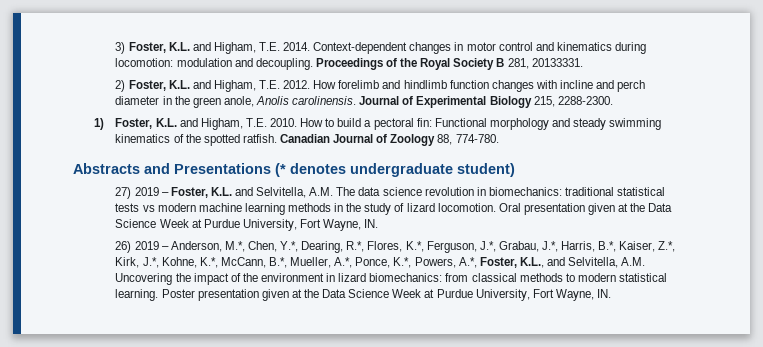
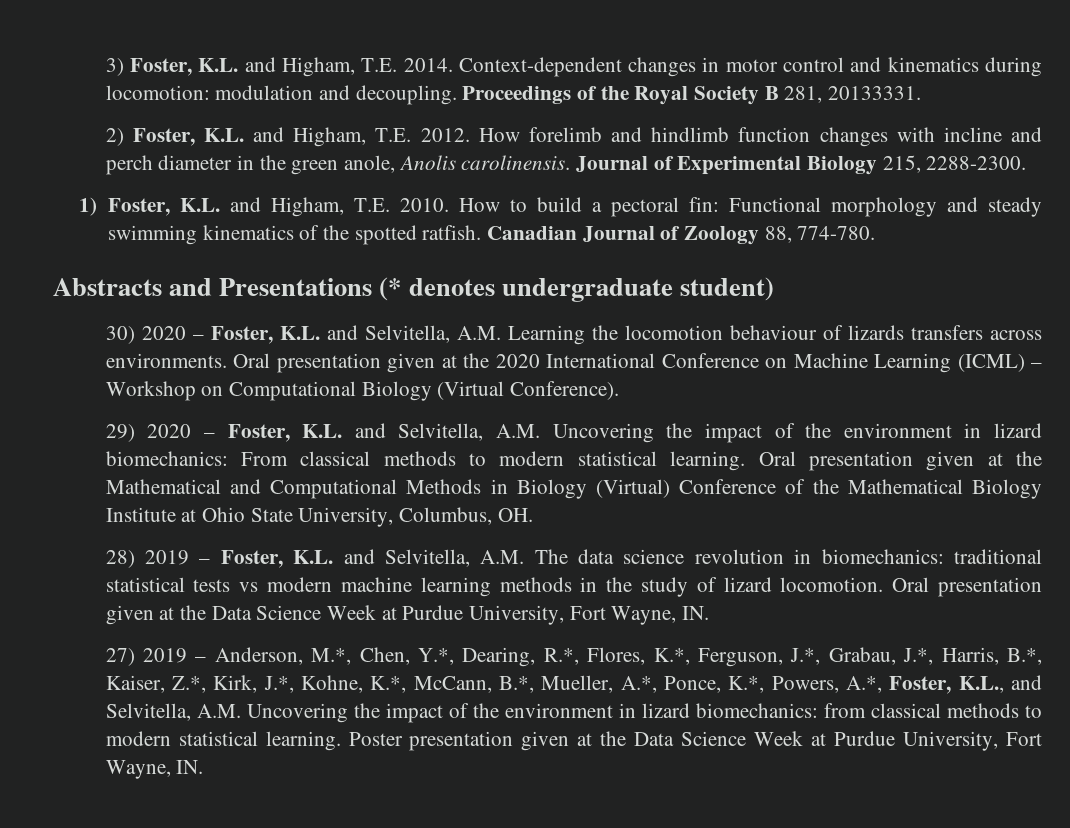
- 27) 2019 – Foster, K.L. and Selvitella, A.M. The data science revolution in biomechanics: traditional statistical tests vs modern machine learning methods in the study of lizard locomotion.
+ 30) 2020 – Foster, K.L. and Selvitella, A.M. Learning the locomotion behaviour of lizards transfers across environments. Oral presentation given at the 2020 International Conference on Machine Learning (ICML) – Workshop on Computational Biology (Virtual Conference).
+ 29) 2020 – Foster, K.L. and Selvitella, A.M. Uncovering the impact of the environment in lizard biomechanics: From classical methods to modern statistical learning. Oral presentation given at the Mathematical and Computational Methods in Biology (Virtual) Conference of the Mathematical Biology Institute at Ohio State University, Columbus, OH.
+ 28) 2019 – Foster, K.L. and Selvitella, A.M. The data science revolution in biomechanics: traditional statistical tests vs modern machine learning methods in the study of lizard locomotion.
- 26) 2019 – Anderson, M.*, Chen, Y.*, Dearing, R.*, Flores, K.*, Ferguson, J.*, Grabau, J.*, Harris, B.*, Kaiser, Z.*, Kirk, J.*, Kohne, K.*, McCann, B.*, Mueller, A.*, Ponce, K.*, Powers, A.*, Foster, K.L., and Selvitella, A.M. Uncovering the impact of the environment in lizard biomechanics: from classical methods to modern statistical learning.
+ 27) 2019 – Anderson, M.*, Chen, Y.*, Dearing, R.*, Flores, K.*, Ferguson, J.*, Grabau, J.*, Harris, B.*, Kaiser, Z.*, Kirk, J.*, Kohne, K.*, McCann, B.*, Mueller, A.*, Ponce, K.*, Powers, A.*, Foster, K.L., and Selvitella, A.M. Uncovering the impact of the environment in lizard biomechanics: from classical methods to modern statistical learning.

